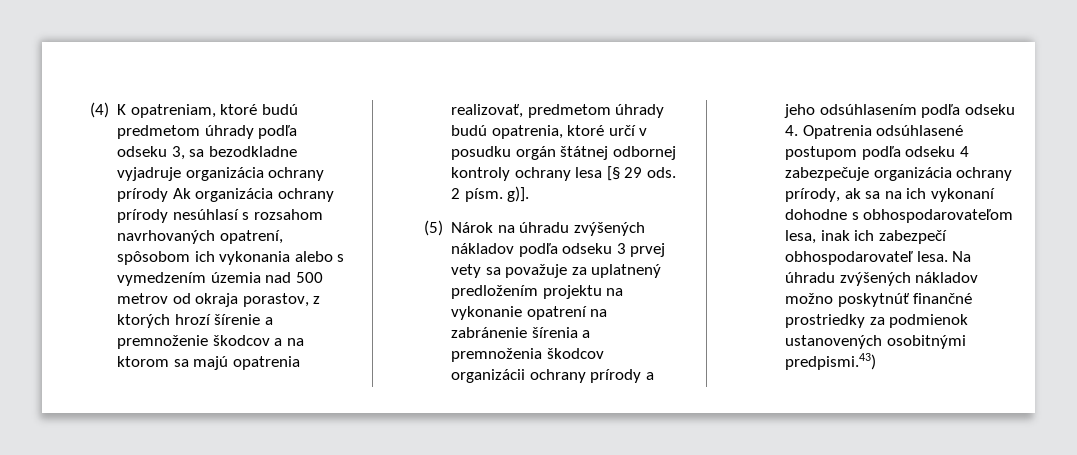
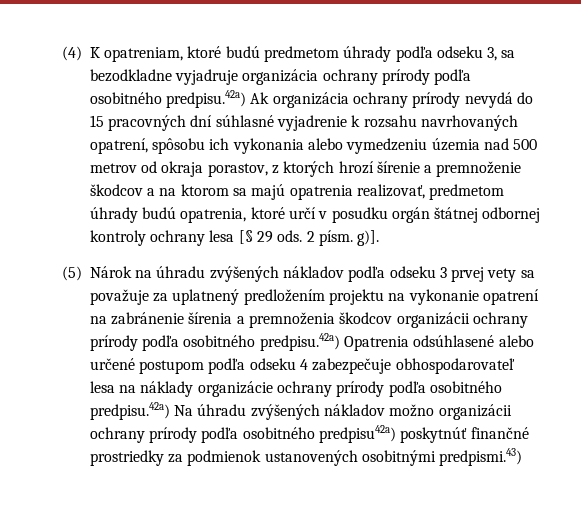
- (4) K opatreniam, ktoré budú predmetom úhrady podľa odseku 3, sa bezodkladne vyjadruje organizácia ochrany prírody Ak organizácia ochrany prírody nesúhlasí s rozsahom navrhovaných opatrení, spôsobom ich vykonania alebo s vymedzením územia nad 500 metrov od okraja porastov, z ktorých hrozí šírenie a premnoženie škodcov a na ktorom sa majú opatrenia realizovať, predmetom úhrady budú opatrenia, ktoré určí v posudku orgán štátnej odbornej kontroly ochrany lesa [§ 29 ods.
+ (4) K opatreniam, ktoré budú predmetom úhrady podľa odseku 3, sa bezodkladne vyjadruje organizácia ochrany prírody podľa osobitného predpisu.42a) Ak organizácia ochrany prírody nevydá do 15 pracovných dní súhlasné vyjadrenie k rozsahu navrhovaných opatrení, spôsobu ich vykonania alebo vymedzeniu územia nad 500 metrov od okraja porastov, z ktorých hrozí šírenie a premnoženie škodcov a na ktorom sa majú opatrenia realizovať, predmetom úhrady budú opatrenia, ktoré určí v posudku orgán štátnej odbornej kontroly ochrany lesa [§ 29 ods.
- (5) Nárok na úhradu zvýšených nákladov podľa odseku 3 prvej vety sa považuje za uplatnený predložením projektu na vykonanie opatrení na zabránenie šírenia a premnoženia škodcov organizácii ochrany prírody a jeho odsúhlasením podľa odseku 4. Opatrenia odsúhlasené postupom podľa odseku 4 zabezpečuje organizácia ochrany prírody, ak sa na ich vykonaní dohodne s obhospodarovateľom lesa, inak ich zabezpečí obhospodarovateľ lesa. Na úhradu zvýšených nákladov možno poskytnúť finančné prostriedky za podmienok ustanovených osobitnými predpismi.43)
+ (5) Nárok na úhradu zvýšených nákladov podľa odseku 3 prvej vety sa považuje za uplatnený predložením projektu na vykonanie opatrení na zabránenie šírenia a premnoženia škodcov organizácii ochrany prírody podľa osobitného predpisu.42a) Opatrenia odsúhlasené alebo určené postupom podľa odseku 4 zabezpečuje obhospodarovateľ lesa na náklady organizácie ochrany prírody podľa osobitného predpisu.42a) Na úhradu zvýšených nákladov možno organizácii ochrany prírody podľa osobitného predpisu42a) poskytnúť finančné prostriedky za podmienok ustanovených osobitnými predpismi.43)

